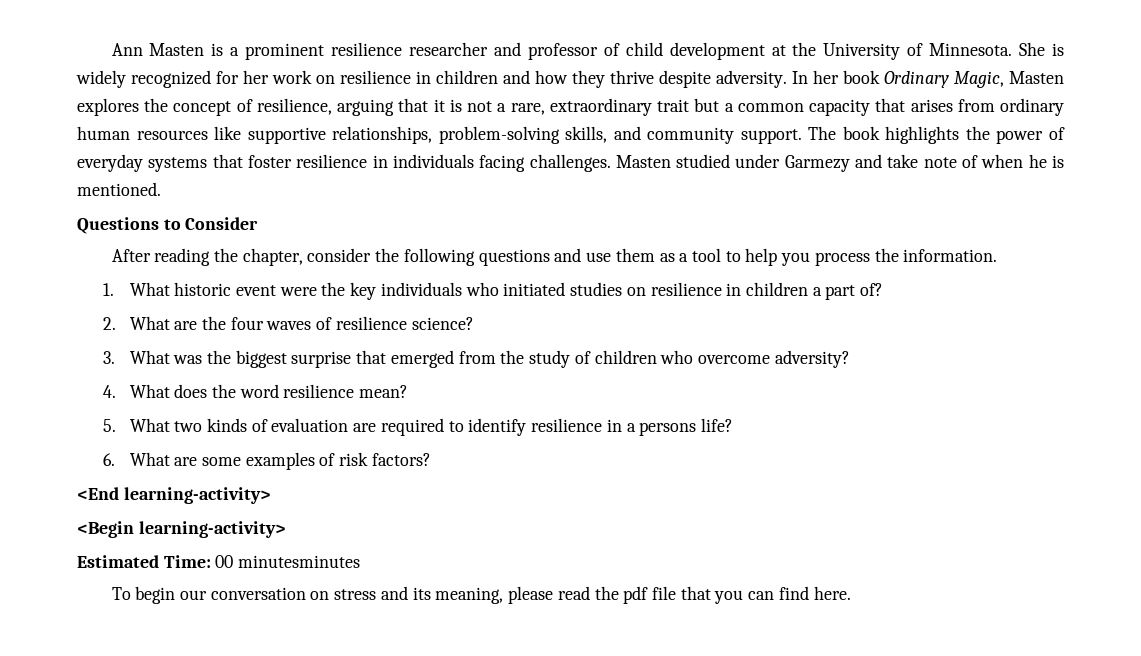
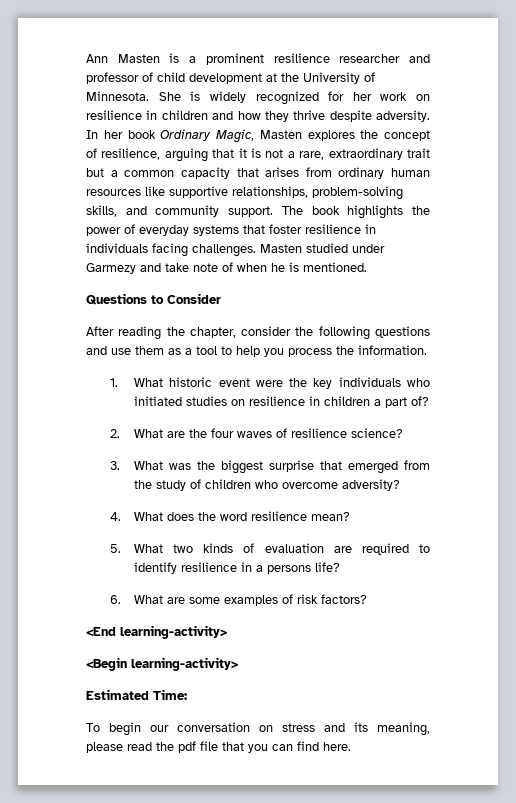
- Estimated Time: 00 minutesminutes
+ Estimated Time:

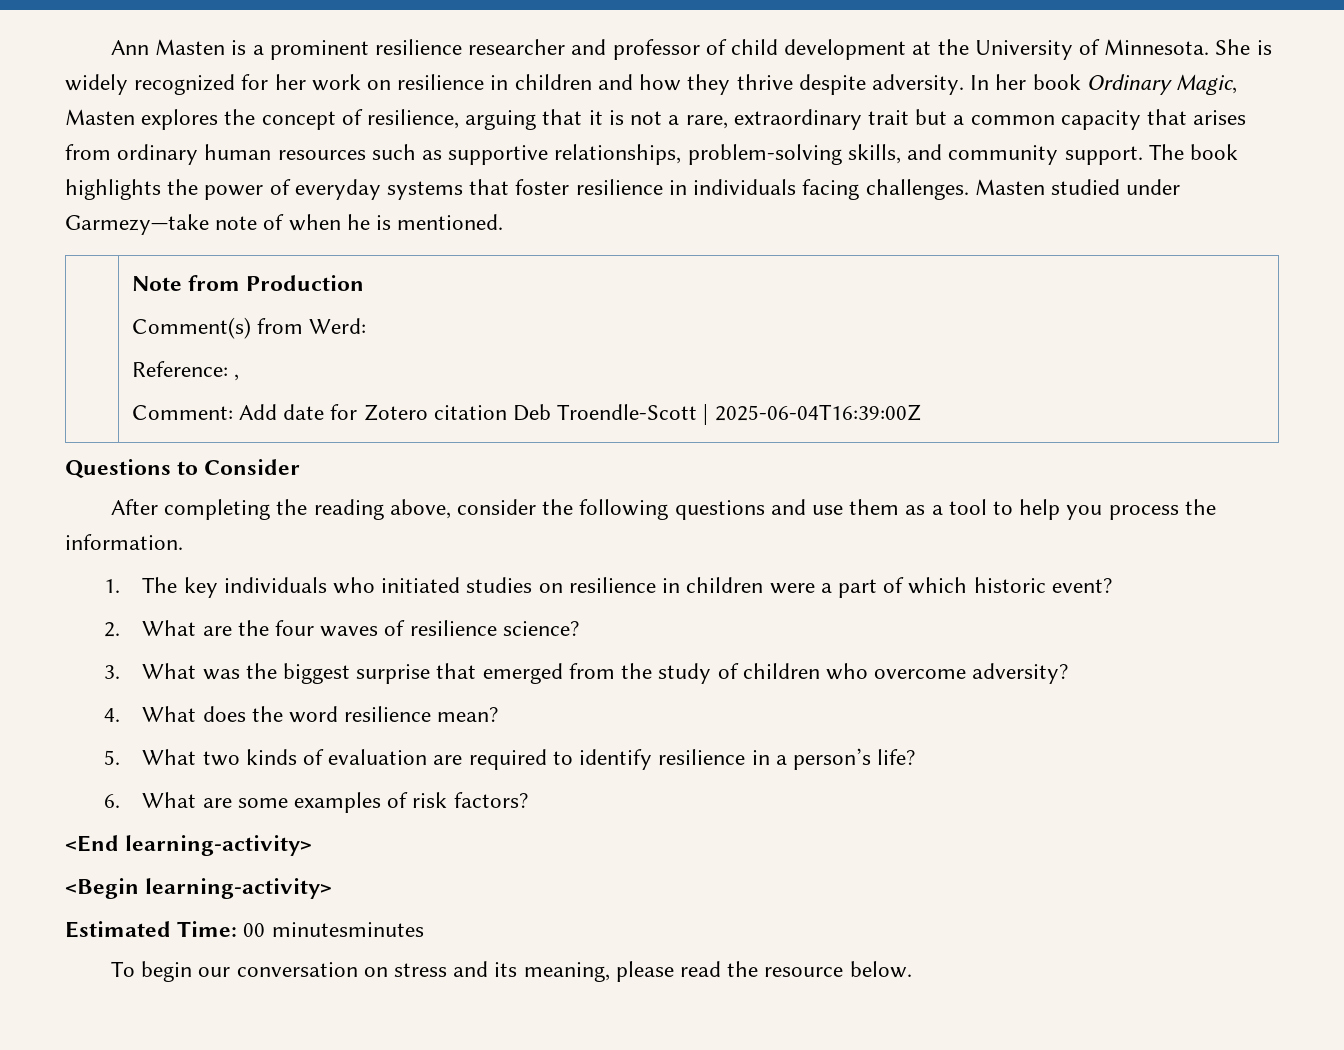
- In her book Ordinary Magic, Masten explores the concept of resilience, arguing that it is not a rare, extraordinary trait but a common capacity that arises from ordinary human resources like supportive relationships, problem-solving skills, and community support.
+ In her book Ordinary Magic, Masten explores the concept of resilience, arguing that it is not a rare, extraordinary trait but a common capacity that arises from ordinary human resources such as supportive relationships, problem-solving skills, and community support.
- Masten studied under Garmezy and take note of when he is mentioned.
+ Masten studied under Garmezy—take note of when he is mentioned.
+ | Note from Production
+ Comment(s) from Werd:
+ Reference: ,
+ Comment: Add date for Zotero citation Deb Troendle-Scott | 2025-06-04T16:39:00Z
- After reading the chapter, consider the following questions and use them as a tool to help you process the information.
+ After completing the reading above, consider the following questions and use them as a tool to help you process the information.
- 1. What historic event were the key individuals who initiated studies on resilience in children a part of?
+ 1. The key individuals who initiated studies on resilience in children were a part of which historic event?
- 5. What two kinds of evaluation are required to identify resilience in a persons life?
+ 5. What two kinds of evaluation are required to identify resilience in a person’s life?
- Estimated Time:
+ Estimated Time: 00 minutesminutes
- To begin our conversation on stress and its meaning, please read the pdf file that you can find here.
+ To begin our conversation on stress and its meaning, please read the resource below.

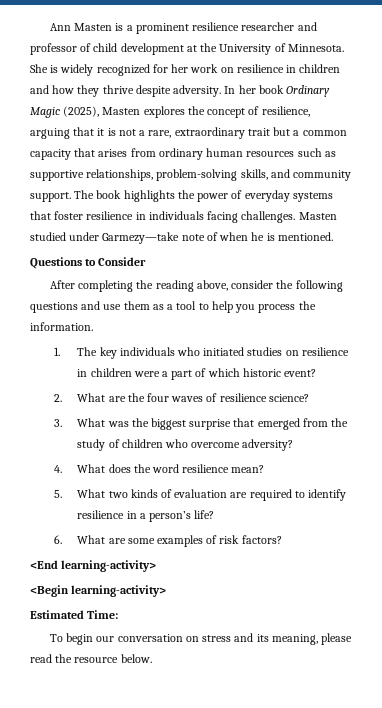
- In her book Ordinary Magic, Masten explores the concept of resilience, arguing that it is not a rare, extraordinary trait but a common capacity that arises from ordinary human resources such as supportive relationships, problem-solving skills, and community support.
+ In her book Ordinary Magic (2025), Masten explores the concept of resilience, arguing that it is not a rare, extraordinary trait but a common capacity that arises from ordinary human resources such as supportive relationships, problem-solving skills, and community support.
- | Note from Production
- Comment(s) from Werd:
- Reference: ,
- Comment: Add date for Zotero citation Deb Troendle-Scott | 2025-06-04T16:39:00Z
- Estimated Time: 00 minutesminutes
+ Estimated Time:

